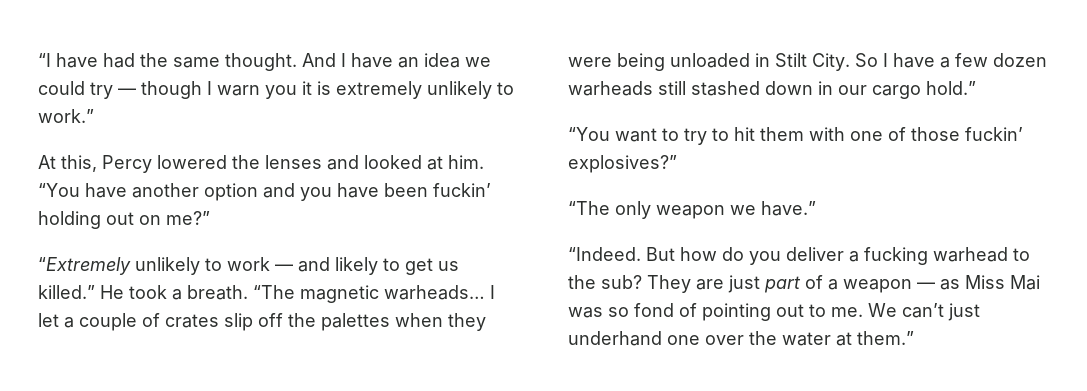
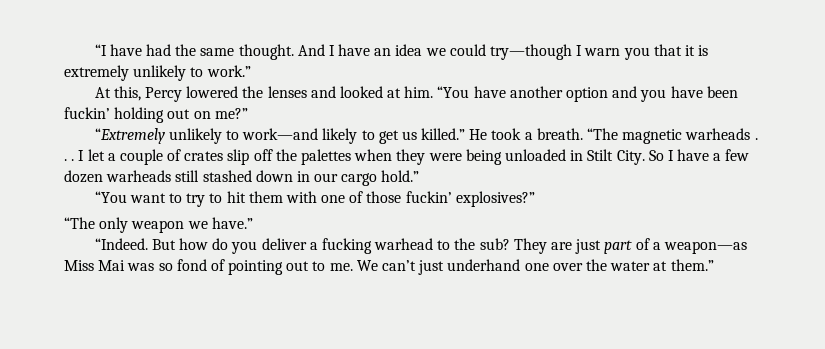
- And I have an idea we could try — though I warn you it is extremely unlikely to work.”
+ And I have an idea we could try—though I warn you that it is extremely unlikely to work.”
- “Extremely unlikely to work — and likely to get us killed.”
+ “Extremely unlikely to work—and likely to get us killed.”
- “The magnetic warheads…
+ “The magnetic warheads . . .
- They are just part of a weapon — as Miss Mai was so fond of pointing out to me.
+ They are just part of a weapon—as Miss Mai was so fond of pointing out to me.

